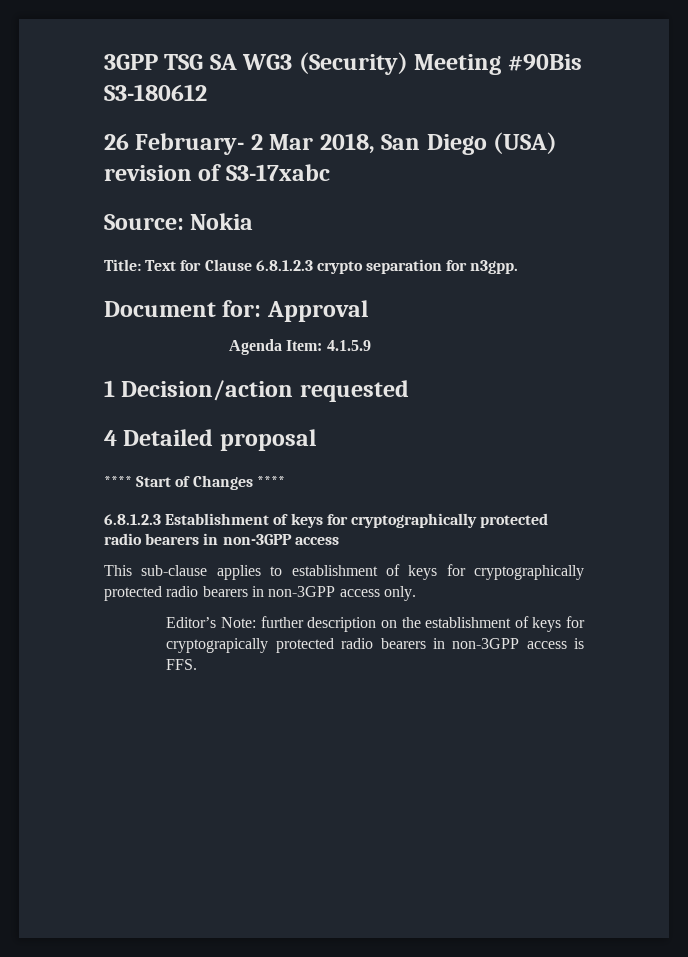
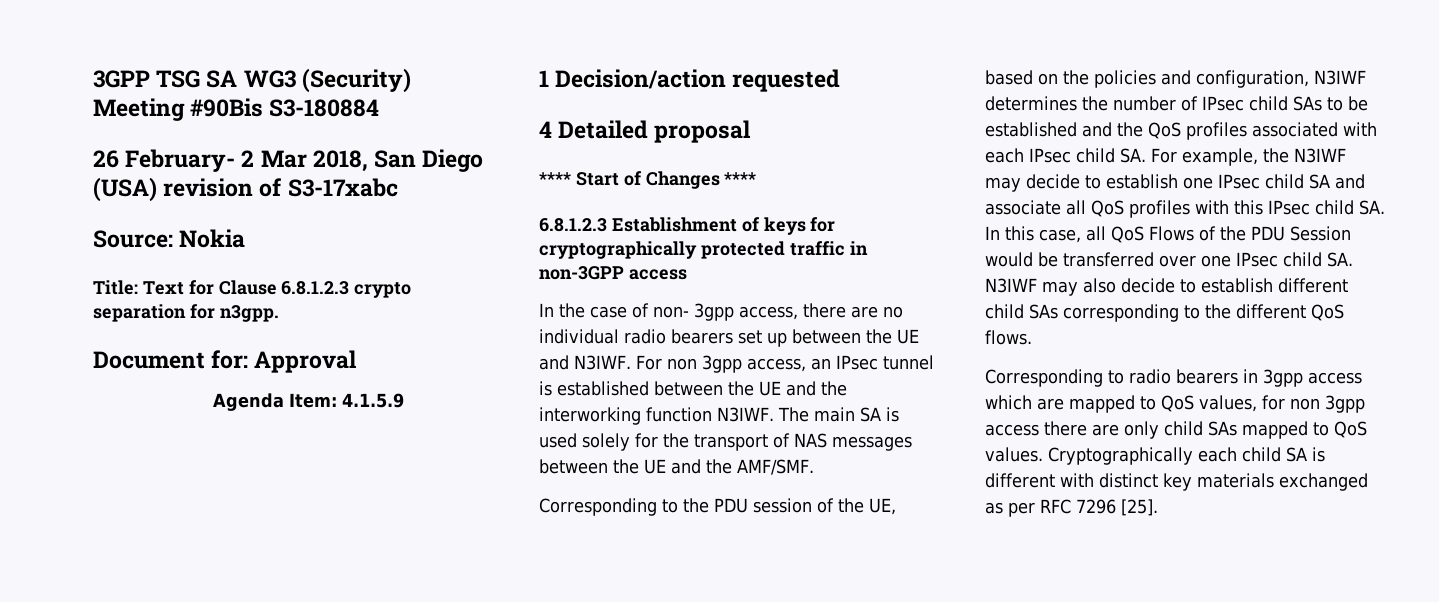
- 3GPP TSG SA WG3 (Security) Meeting #90Bis S3-180612
+ 3GPP TSG SA WG3 (Security) Meeting #90Bis S3-180884
- 6.8.1.2.3 Establishment of keys for cryptographically protected radio bearers in non-3GPP access
+ 6.8.1.2.3 Establishment of keys for cryptographically protected traffic in non-3GPP access
- This sub-clause applies to establishment of keys for cryptographically protected radio bearers in non-3GPP access only.
- Editor’s Note: further description on the establishment of keys for cryptograpically protected radio bearers in non-3GPP access is FFS.
+ In the case of non- 3gpp access, there are no individual radio bearers set up between the UE and N3IWF. For non 3gpp access, an IPsec tunnel is established between the UE and the interworking function N3IWF. The main SA is used solely for the transport of NAS messages between the UE and the AMF/SMF.
+ Corresponding to the PDU session of the UE, based on the policies and configuration, N3IWF determines the number of IPsec child SAs to be established and the QoS profiles associated with each IPsec child SA. For example, the N3IWF may decide to establish one IPsec child SA and associate all QoS profiles with this IPsec child SA. In this case, all QoS Flows of the PDU Session would be transferred over one IPsec child SA. N3IWF may also decide to establish different child SAs corresponding to the different QoS flows.
+ Corresponding to radio bearers in 3gpp access which are mapped to QoS values, for non 3gpp access there are only child SAs mapped to QoS values. Cryptographically each child SA is different with distinct key materials exchanged as per RFC 7296 [25].

